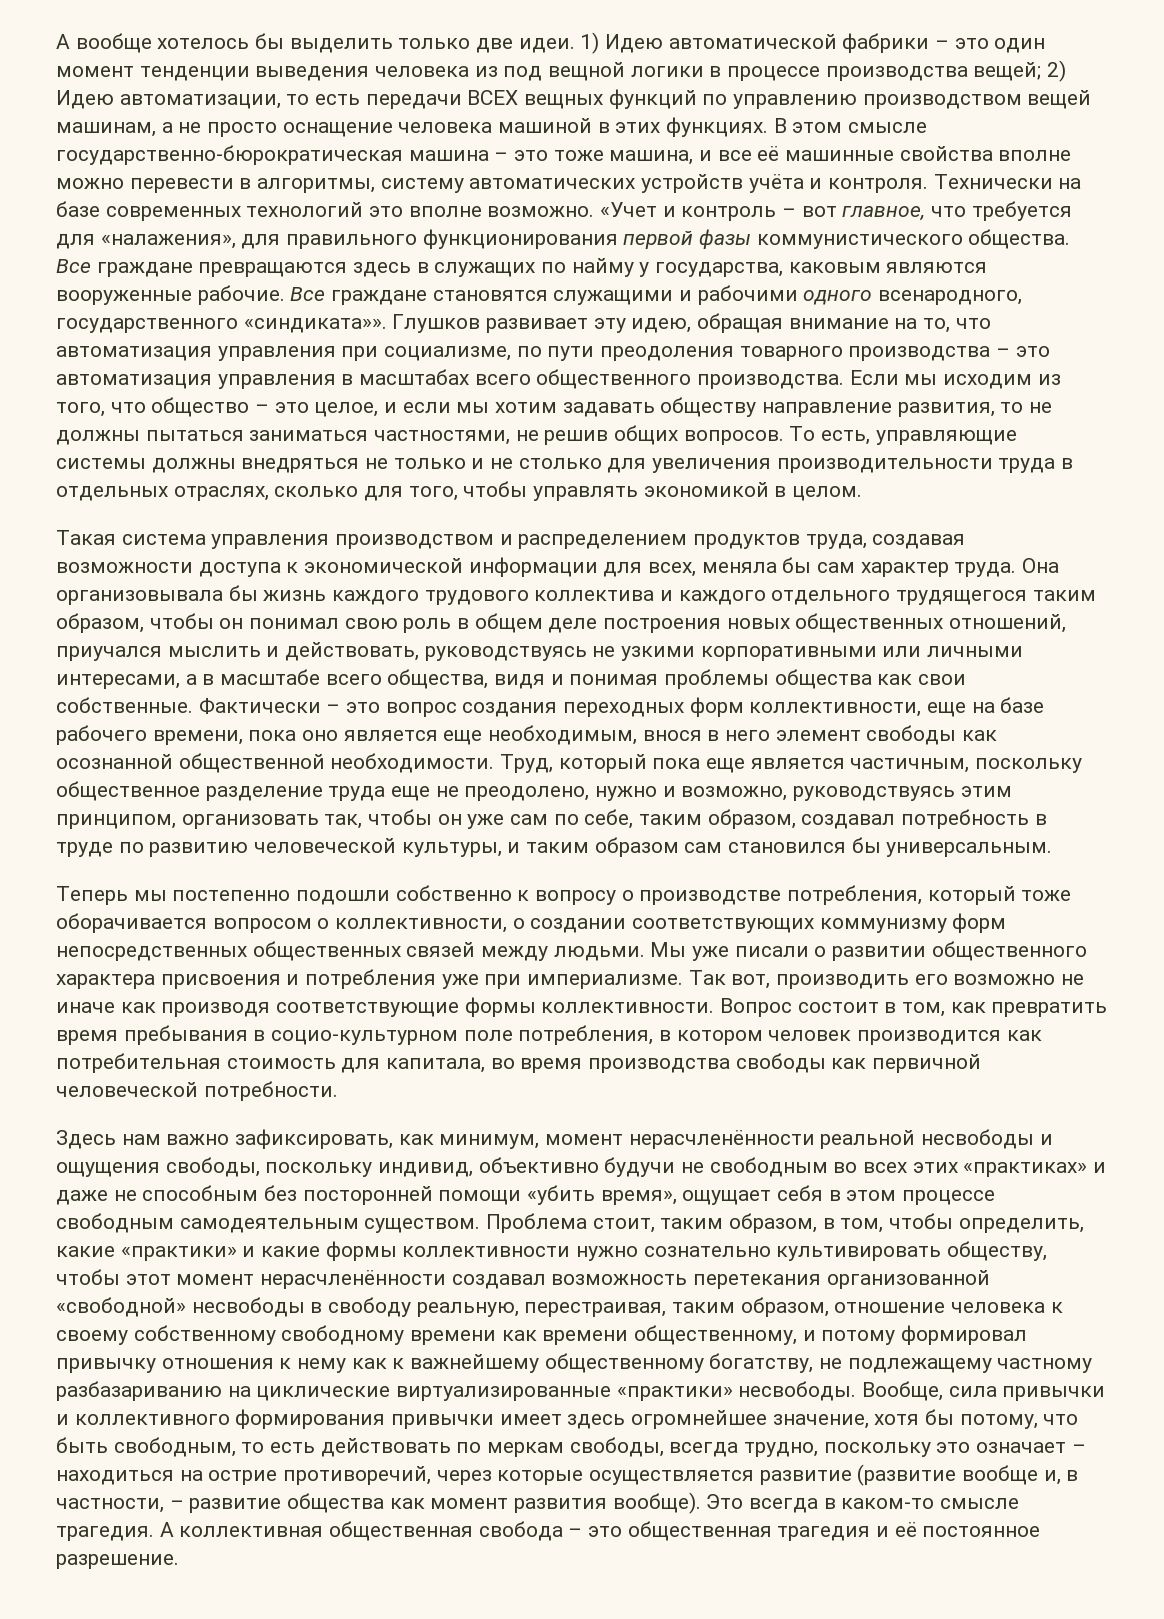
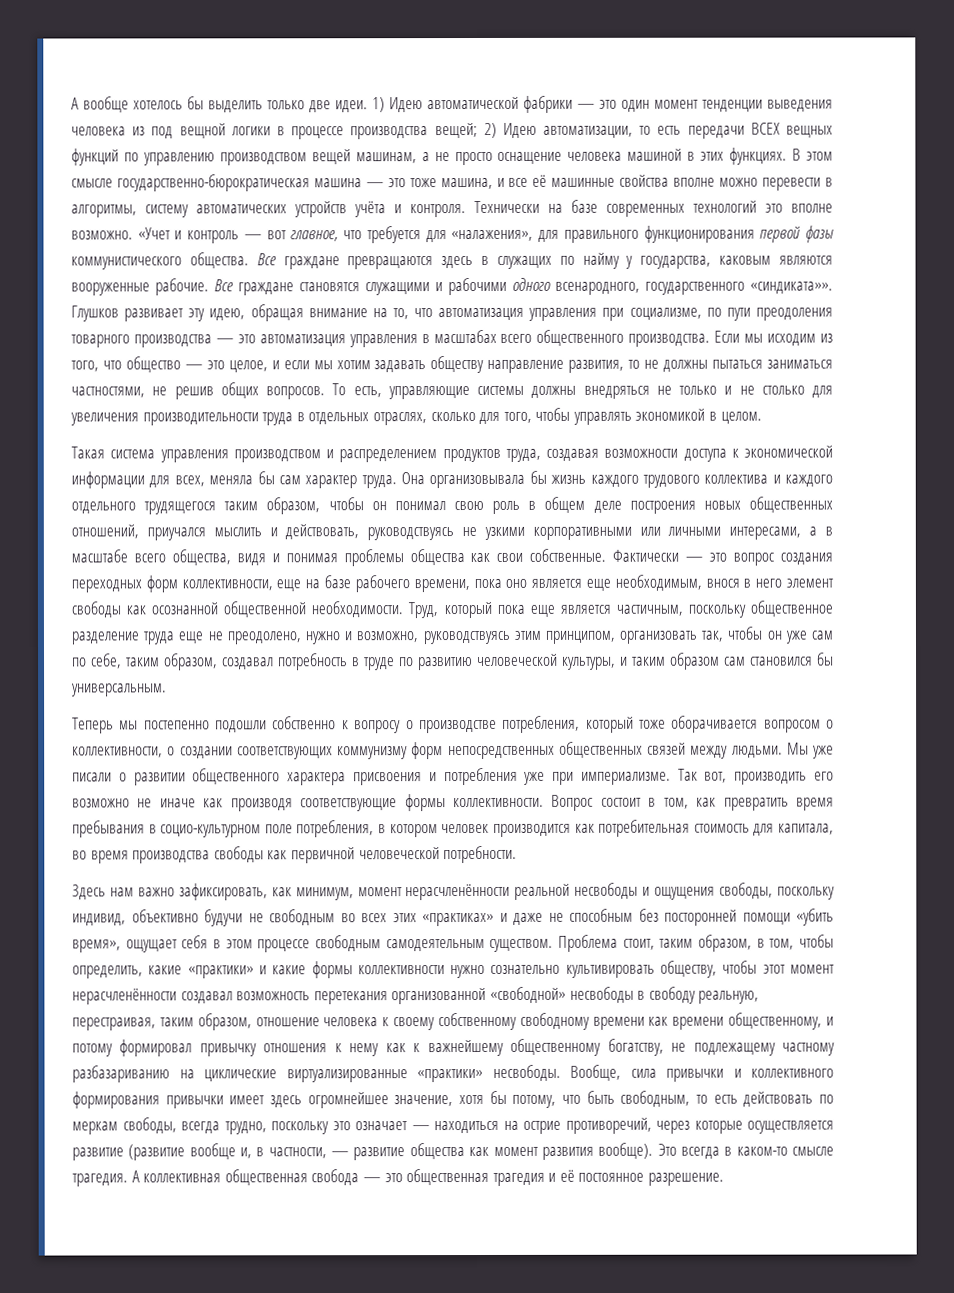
- 1) Идею автоматической фабрики – это один момент тенденции выведения человека из под вещной логики в процессе производства вещей; 2) Идею автоматизации, то есть передачи ВСЕХ вещных функций по управлению производством вещей машинам, а не просто оснащение человека машиной в этих функциях.
+ 1) Идею автоматической фабрики — это один момент тенденции выведения человека из под вещной логики в процессе производства вещей; 2) Идею автоматизации, то есть передачи ВСЕХ вещных функций по управлению производством вещей машинам, а не просто оснащение человека машиной в этих функциях.
- В этом смысле государственно-бюрократическая машина – это тоже машина, и все её машинные свойства вполне можно перевести в алгоритмы, систему автоматических устройств учёта и контроля.
+ В этом смысле государственно-бюрократическая машина — это тоже машина, и все её машинные свойства вполне можно перевести в алгоритмы, систему автоматических устройств учёта и контроля.
- «Учет и контроль – вот главное, что требуется для «налажения», для правильного функционирования первой фазы коммунистического общества.
+ «Учет и контроль — вот главное, что требуется для «налажения», для правильного функционирования первой фазы коммунистического общества.
- Глушков развивает эту идею, обращая внимание на то, что автоматизация управления при социализме, по пути преодоления товарного производства – это автоматизация управления в масштабах всего общественного производства.
+ Глушков развивает эту идею, обращая внимание на то, что автоматизация управления при социализме, по пути преодоления товарного производства — это автоматизация управления в масштабах всего общественного производства.
- Если мы исходим из того, что общество – это целое, и если мы хотим задавать обществу направление развития, то не должны пытаться заниматься частностями, не решив общих вопросов.
+ Если мы исходим из того, что общество — это целое, и если мы хотим задавать обществу направление развития, то не должны пытаться заниматься частностями, не решив общих вопросов.
- Фактически – это вопрос создания переходных форм коллективности, еще на базе рабочего времени, пока оно является еще необходимым, внося в него элемент свободы как осознанной общественной необходимости.
+ Фактически — это вопрос создания переходных форм коллективности, еще на базе рабочего времени, пока оно является еще необходимым, внося в него элемент свободы как осознанной общественной необходимости.
- Вообще, сила привычки и коллективного формирования привычки имеет здесь огромнейшее значение, хотя бы потому, что быть свободным, то есть действовать по меркам свободы, всегда трудно, поскольку это означает – находиться на острие противоречий, через которые осуществляется развитие (развитие вообще и, в частности, – развитие общества как момент развития вообще).
+ Вообще, сила привычки и коллективного формирования привычки имеет здесь огромнейшее значение, хотя бы потому, что быть свободным, то есть действовать по меркам свободы, всегда трудно, поскольку это означает — находиться на острие противоречий, через которые осуществляется развитие (развитие вообще и, в частности, — развитие общества как момент развития вообще).
- А коллективная общественная свобода – это общественная трагедия и её постоянное разрешение.
+ А коллективная общественная свобода — это общественная трагедия и её постоянное разрешение.

